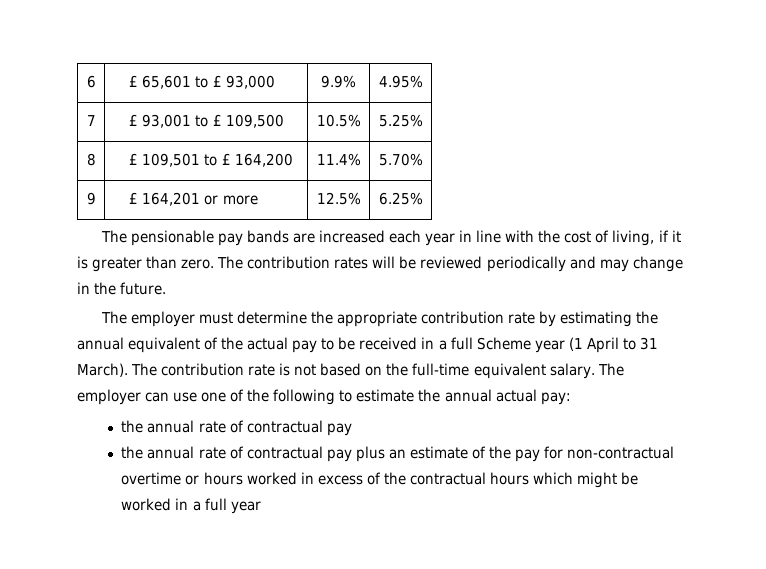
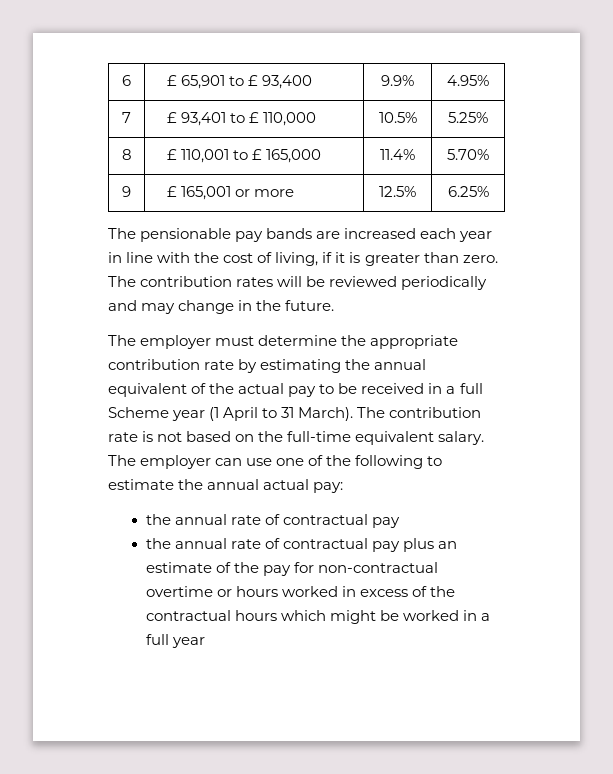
- 6 | £ 65,601 to £ 93,000 | 9.9% | 4.95%
+ 6 | £ 65,901 to £ 93,400 | 9.9% | 4.95%
- 7 | £ 93,001 to £ 109,500 | 10.5% | 5.25%
+ 7 | £ 93,401 to £ 110,000 | 10.5% | 5.25%
- 8 | £ 109,501 to £ 164,200 | 11.4% | 5.70%
+ 8 | £ 110,001 to £ 165,000 | 11.4% | 5.70%
- 9 | £ 164,201 or more | 12.5% | 6.25%
+ 9 | £ 165,001 or more | 12.5% | 6.25%

